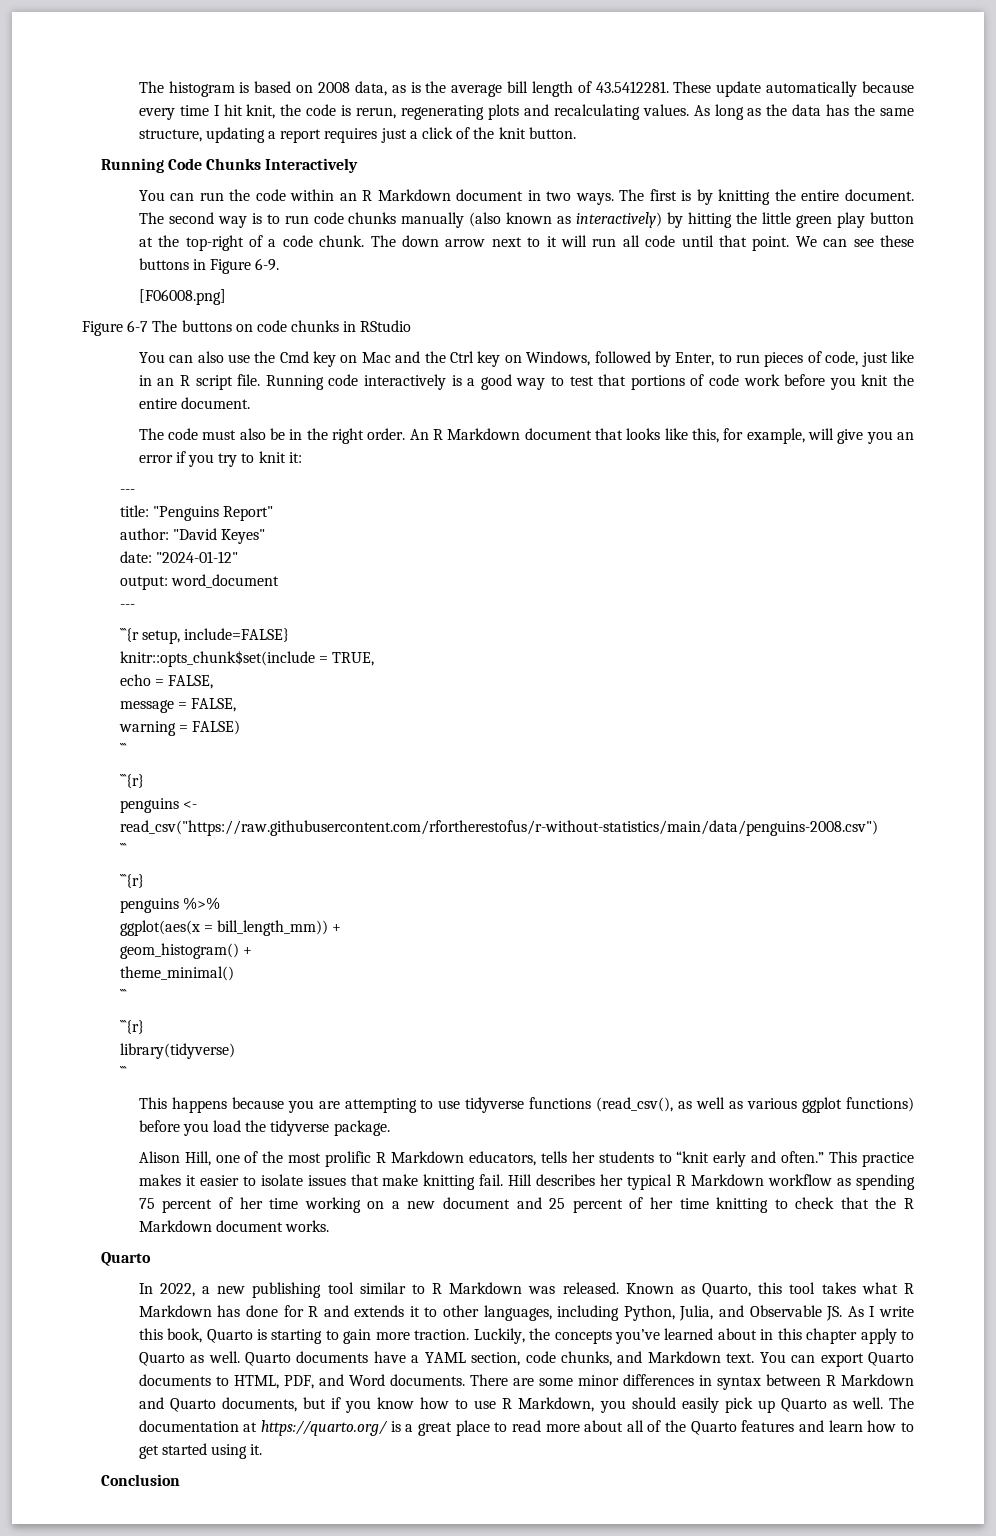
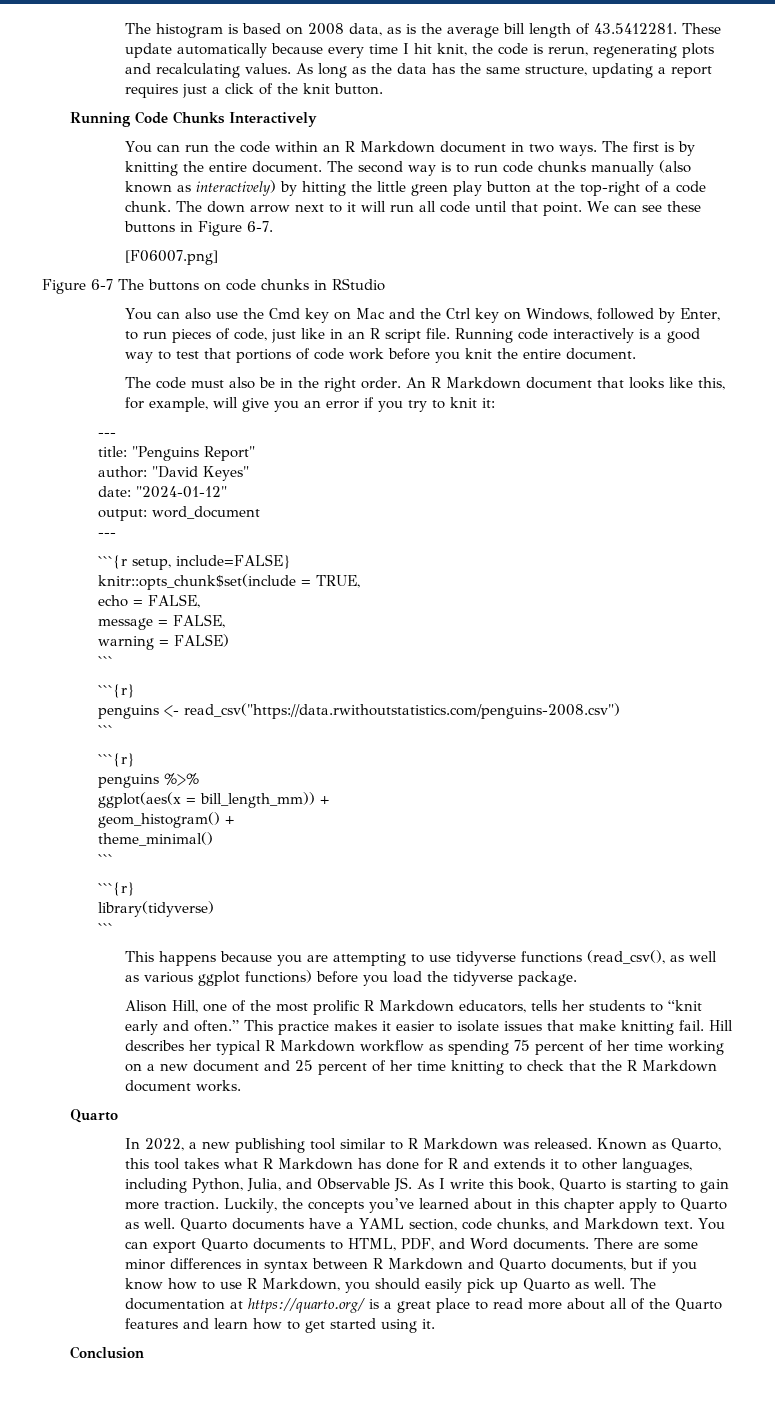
- We can see these buttons in Figure 6-9.
- [F06008.png]
+ We can see these buttons in Figure 6-7.
+ [F06007.png]
- penguins <- read_csv("https://raw.githubusercontent.com/rfortherestofus/r-without-statistics/main/data/penguins-2008.csv")
+ penguins <- read_csv("https://data.rwithoutstatistics.com/penguins-2008.csv")

